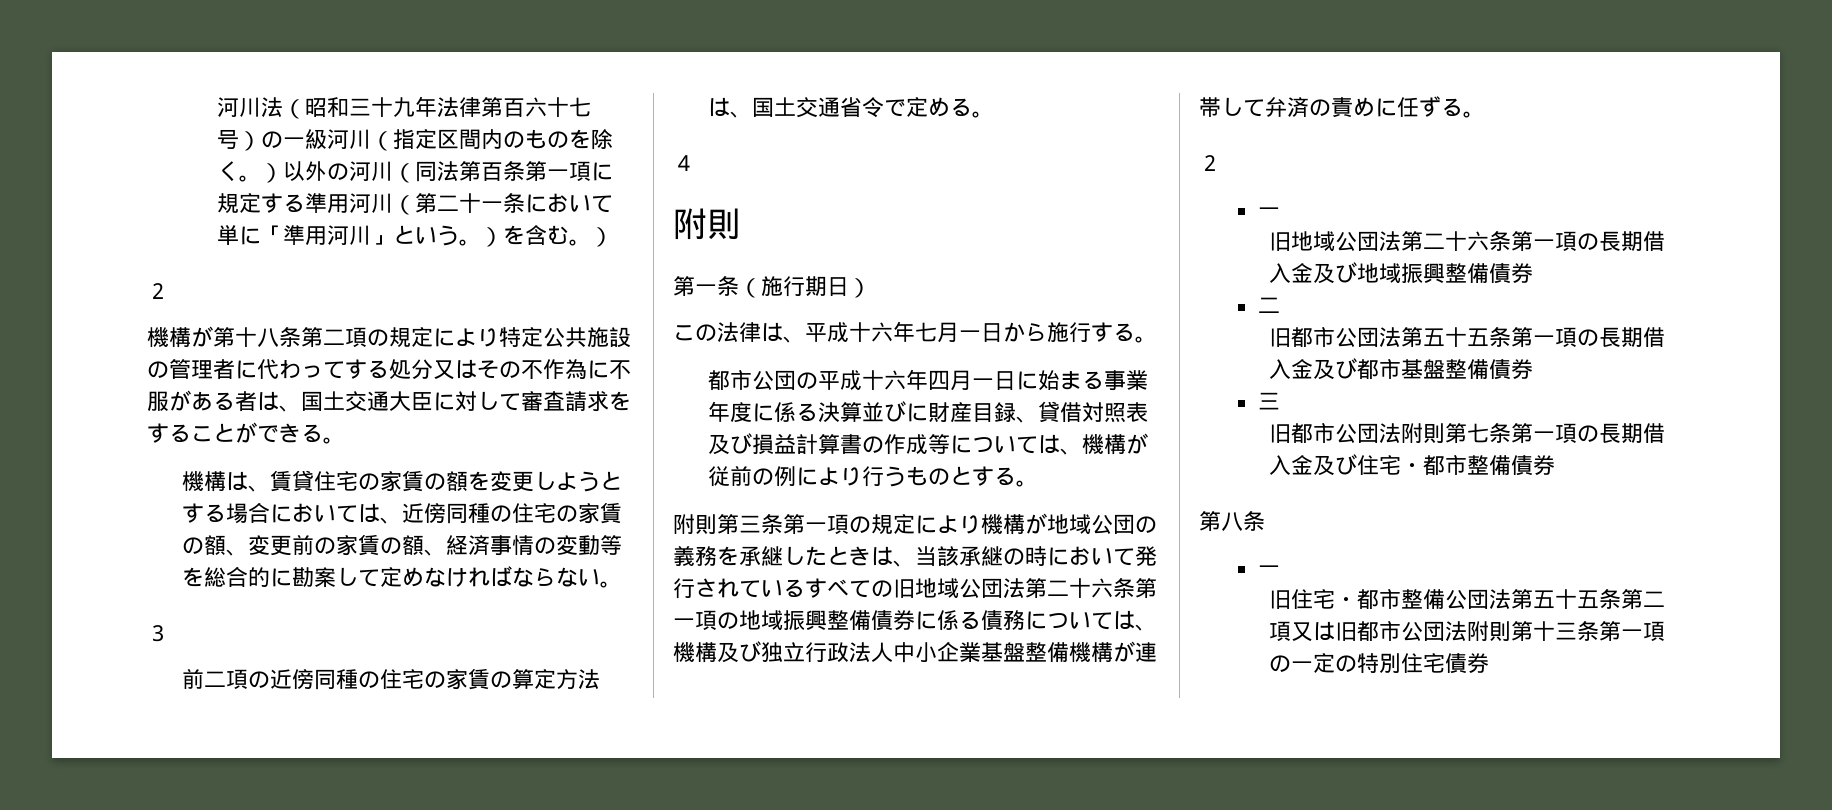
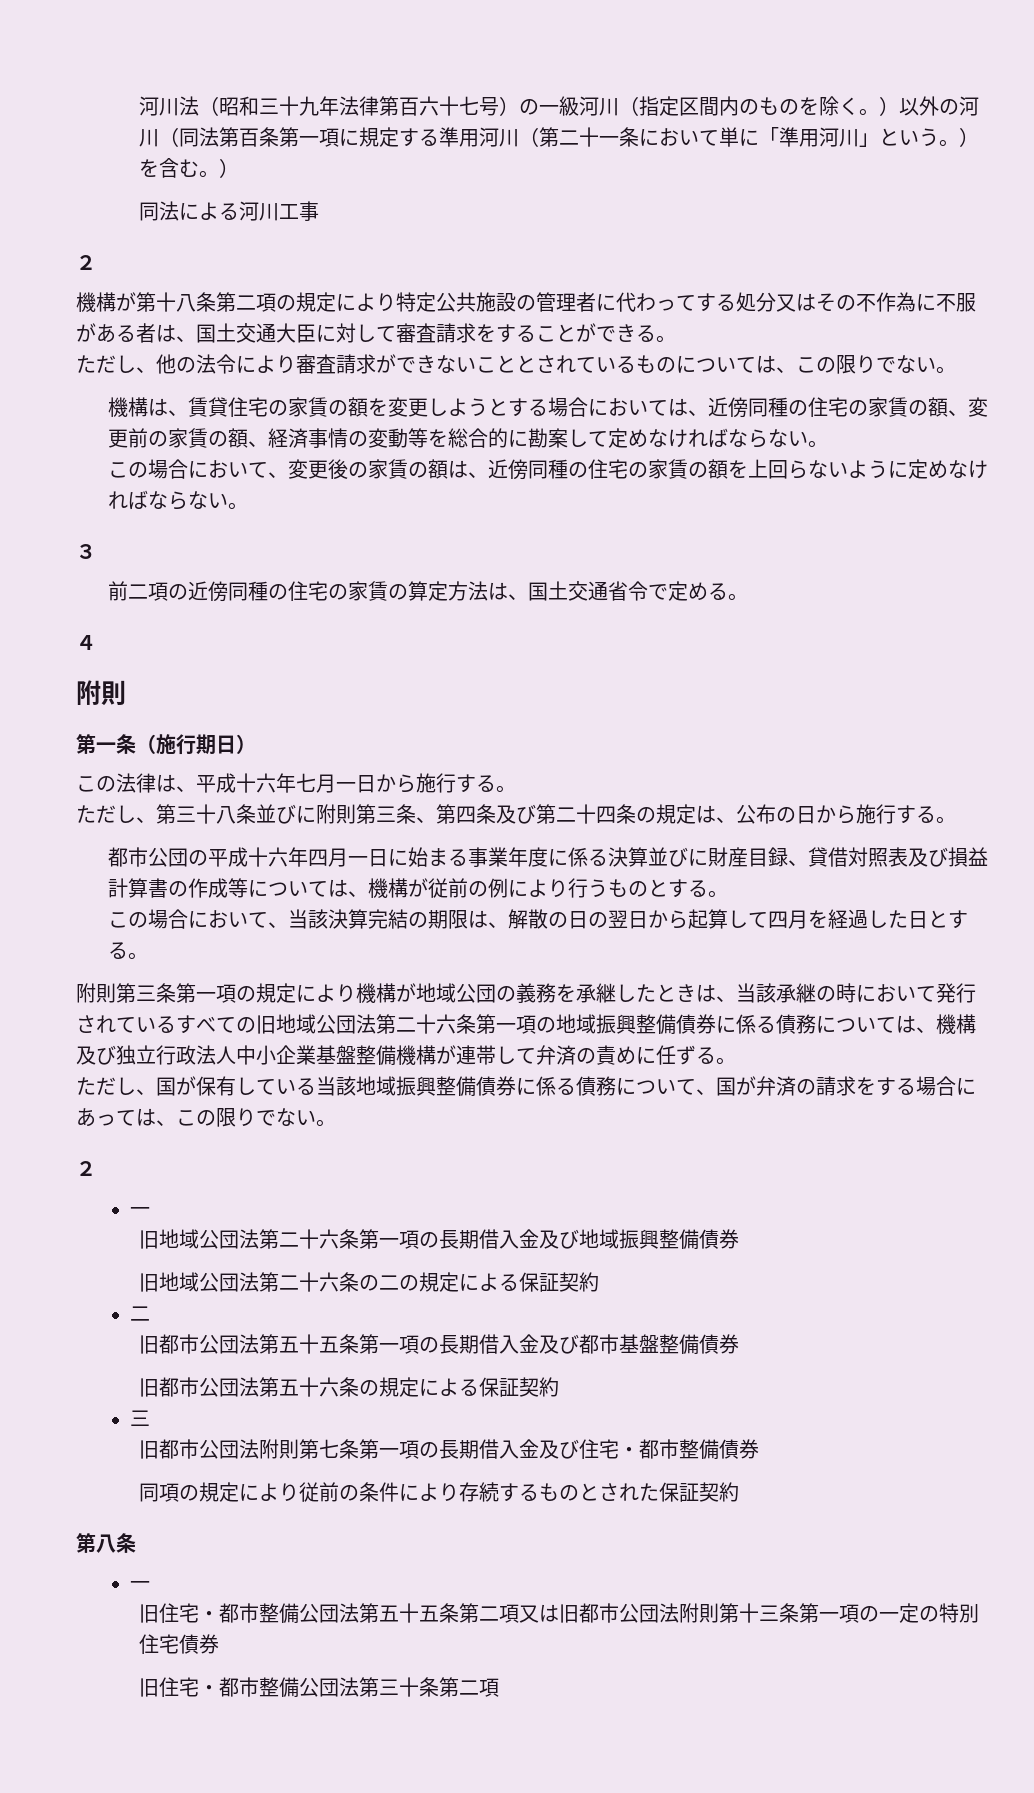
+ 同法による河川工事
+ ただし、他の法令により審査請求ができないこととされているものについては、この限りでない。
+ この場合において、変更後の家賃の額は、近傍同種の住宅の家賃の額を上回らないように定めなければならない。
+ ただし、第三十八条並びに附則第三条、第四条及び第二十四条の規定は、公布の日から施行する。
+ この場合において、当該決算完結の期限は、解散の日の翌日から起算して四月を経過した日とする。
+ ただし、国が保有している当該地域振興整備債券に係る債務について、国が弁済の請求をする場合にあっては、この限りでない。
+ 旧地域公団法第二十六条の二の規定による保証契約
+ 旧都市公団法第五十六条の規定による保証契約
+ 同項の規定により従前の条件により存続するものとされた保証契約
+ 旧住宅・都市整備公団法第三十条第二項

